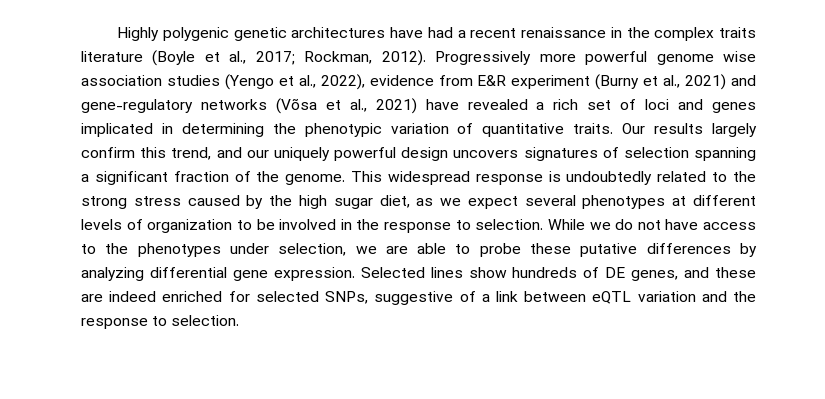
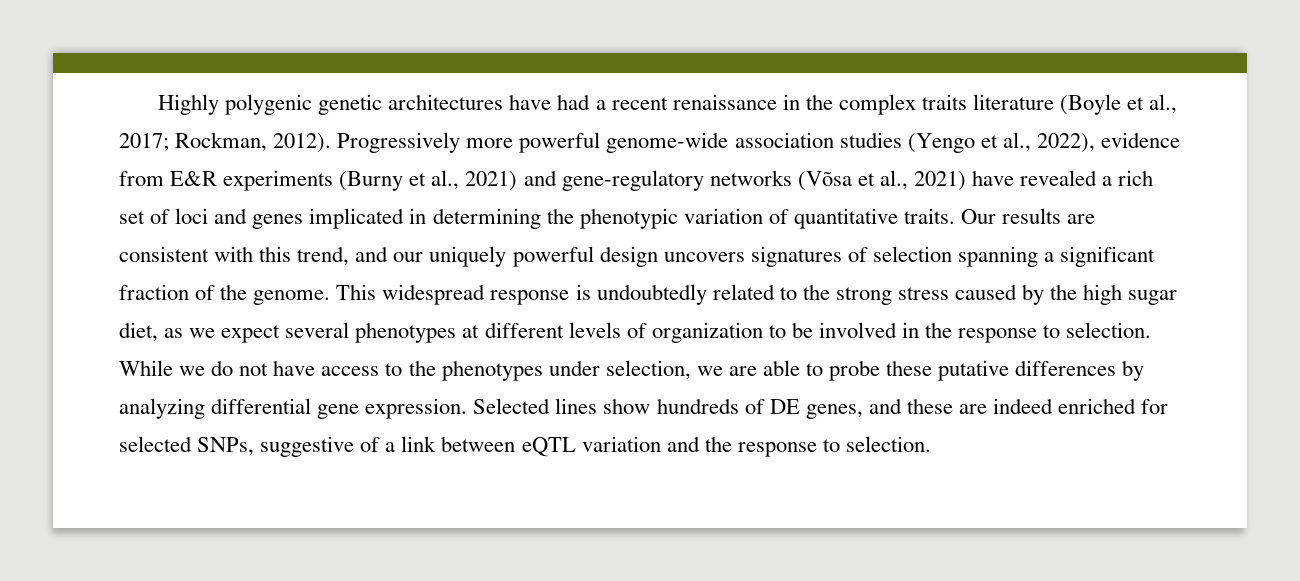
- Progressively more powerful genome wise association studies (Yengo et al., 2022), evidence from E&R experiment (Burny et al., 2021) and gene-regulatory networks (Võsa et al., 2021) have revealed a rich set of loci and genes implicated in determining the phenotypic variation of quantitative traits.
+ Progressively more powerful genome-wide association studies (Yengo et al., 2022), evidence from E&R experiments (Burny et al., 2021) and gene-regulatory networks (Võsa et al., 2021) have revealed a rich set of loci and genes implicated in determining the phenotypic variation of quantitative traits.
- Our results largely confirm this trend, and our uniquely powerful design uncovers signatures of selection spanning a significant fraction of the genome.
+ Our results are consistent with this trend, and our uniquely powerful design uncovers signatures of selection spanning a significant fraction of the genome.

